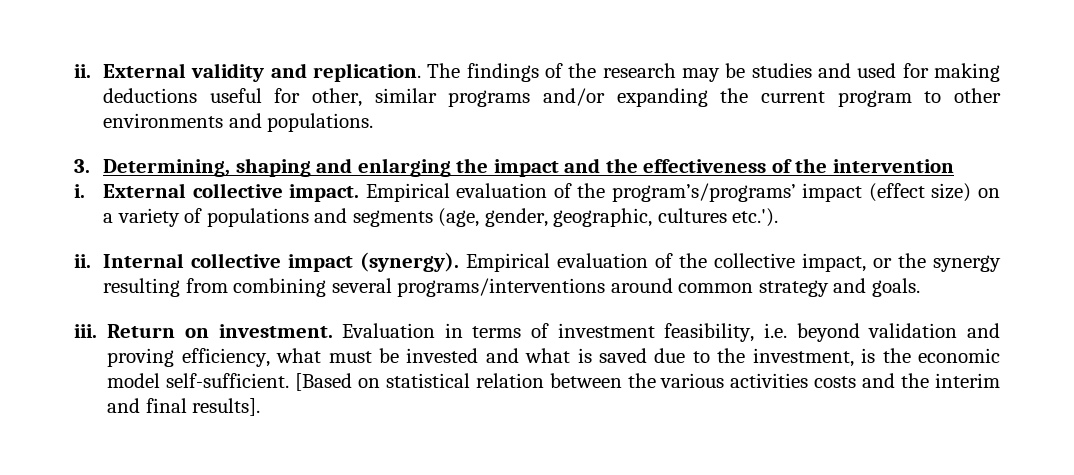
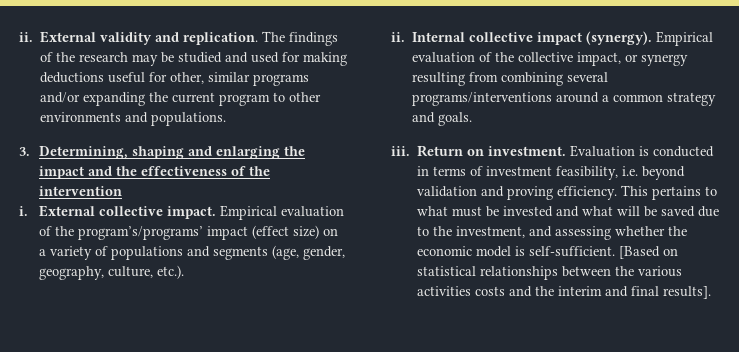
- The findings of the research may be studies and used for making deductions useful for other, similar programs and/or expanding the current program to other environments and populations.
+ The findings of the research may be studied and used for making deductions useful for other, similar programs and/or expanding the current program to other environments and populations.
- Empirical evaluation of the program’s/programs’ impact (effect size) on a variety of populations and segments (age, gender, geographic, cultures etc.').
+ Empirical evaluation of the program’s/programs’ impact (effect size) on a variety of populations and segments (age, gender, geography, culture, etc.).
- Empirical evaluation of the collective impact, or the synergy resulting from combining several programs/interventions around common strategy and goals.
+ Empirical evaluation of the collective impact, or synergy resulting from combining several programs/interventions around a common strategy and goals.
- Evaluation in terms of investment feasibility, i.e. beyond validation and proving efficiency, what must be invested and what is saved due to the investment, is the economic model self-sufficient.
+ Evaluation is conducted in terms of investment feasibility, i.e. beyond validation and proving efficiency. This pertains to what must be invested and what will be saved due to the investment, and assessing whether the economic model is self-sufficient.
- [Based on statistical relation between the various activities costs and the interim and final results].
+ [Based on statistical relationships between the various activities costs and the interim and final results].

